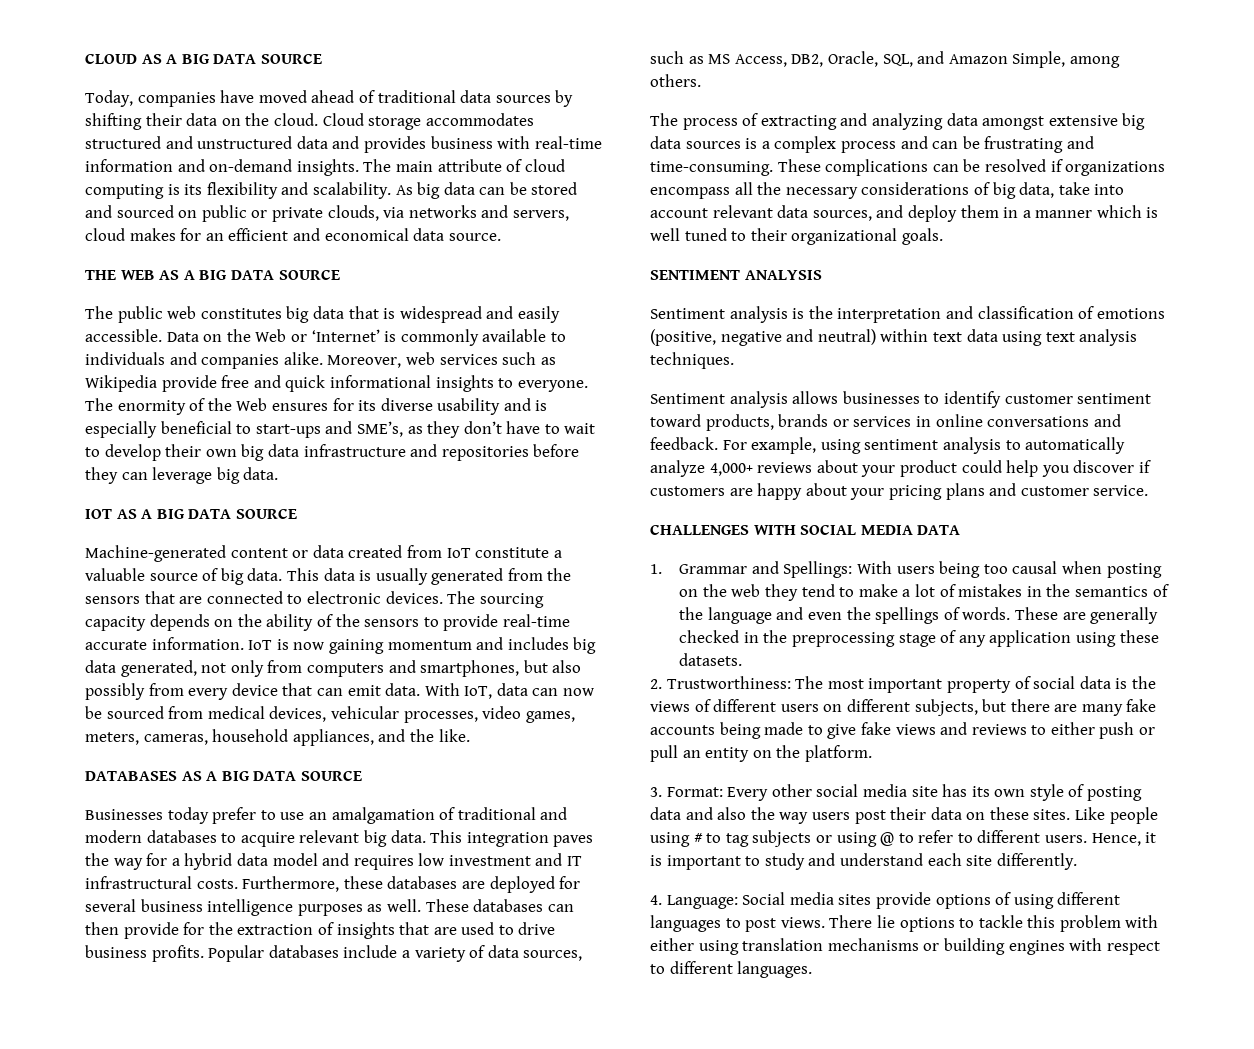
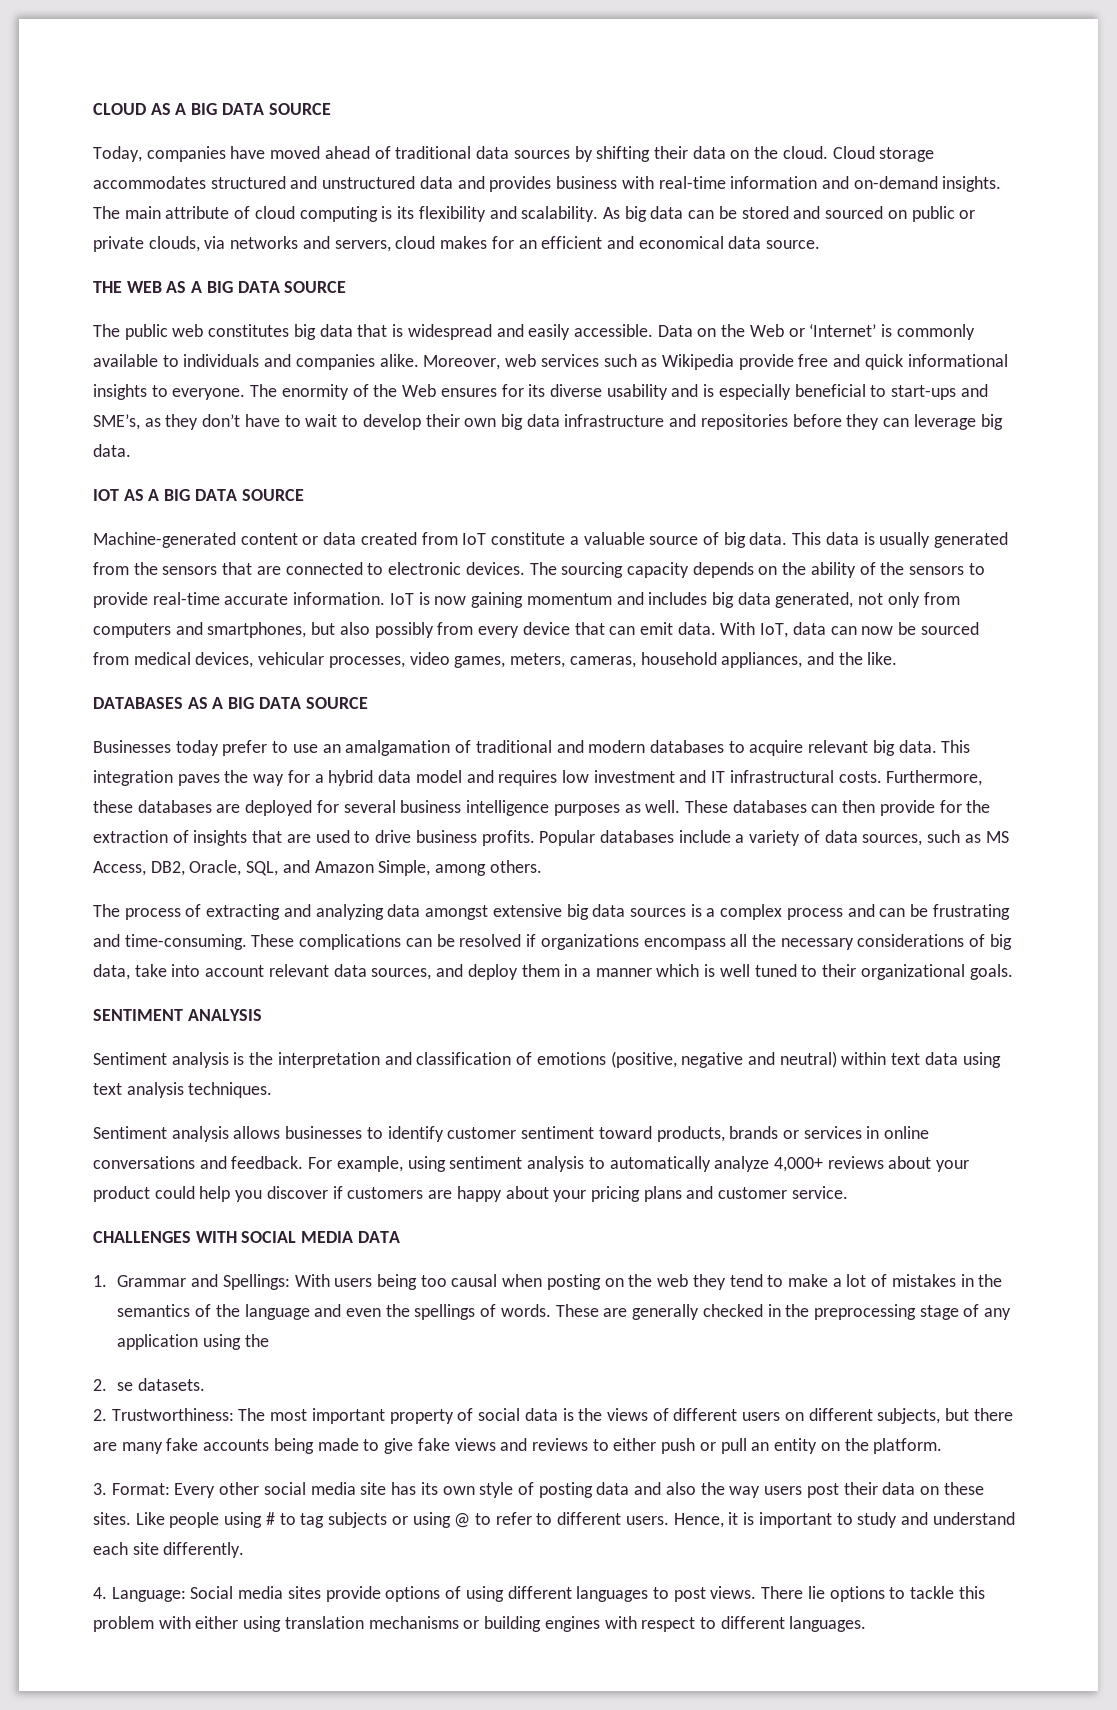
- These are generally checked in the preprocessing stage of any application using these datasets.
+ These are generally checked in the preprocessing stage of any application using the
+ 2. se datasets.

